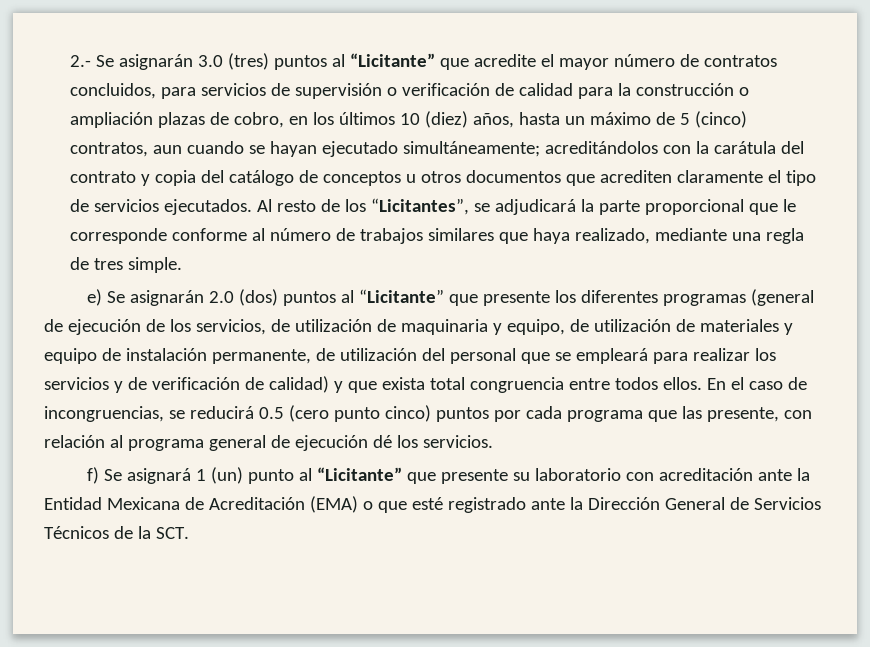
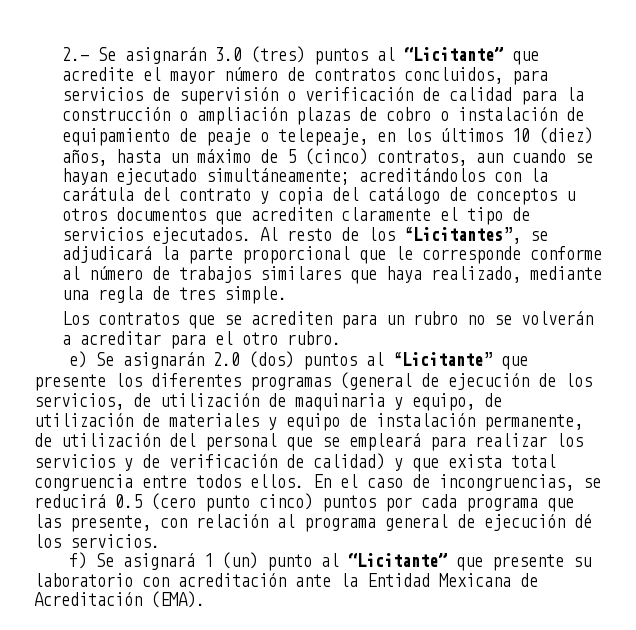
- 2.- Se asignarán 3.0 (tres) puntos al “Licitante” que acredite el mayor número de contratos concluidos, para servicios de supervisión o verificación de calidad para la construcción o ampliación plazas de cobro, en los últimos 10 (diez) años, hasta un máximo de 5 (cinco) contratos, aun cuando se hayan ejecutado simultáneamente;
+ 2.- Se asignarán 3.0 (tres) puntos al “Licitante” que acredite el mayor número de contratos concluidos, para servicios de supervisión o verificación de calidad para la construcción o ampliación plazas de cobro o instalación de equipamiento de peaje o telepeaje, en los últimos 10 (diez) años, hasta un máximo de 5 (cinco) contratos, aun cuando se hayan ejecutado simultáneamente;
+ Los contratos que se acrediten para un rubro no se volverán a acreditar para el otro rubro.
- f) Se asignará 1 (un) punto al “Licitante” que presente su laboratorio con acreditación ante la Entidad Mexicana de Acreditación (EMA) o que esté registrado ante la Dirección General de Servicios Técnicos de la SCT.
+ f) Se asignará 1 (un) punto al “Licitante” que presente su laboratorio con acreditación ante la Entidad Mexicana de Acreditación (EMA).

